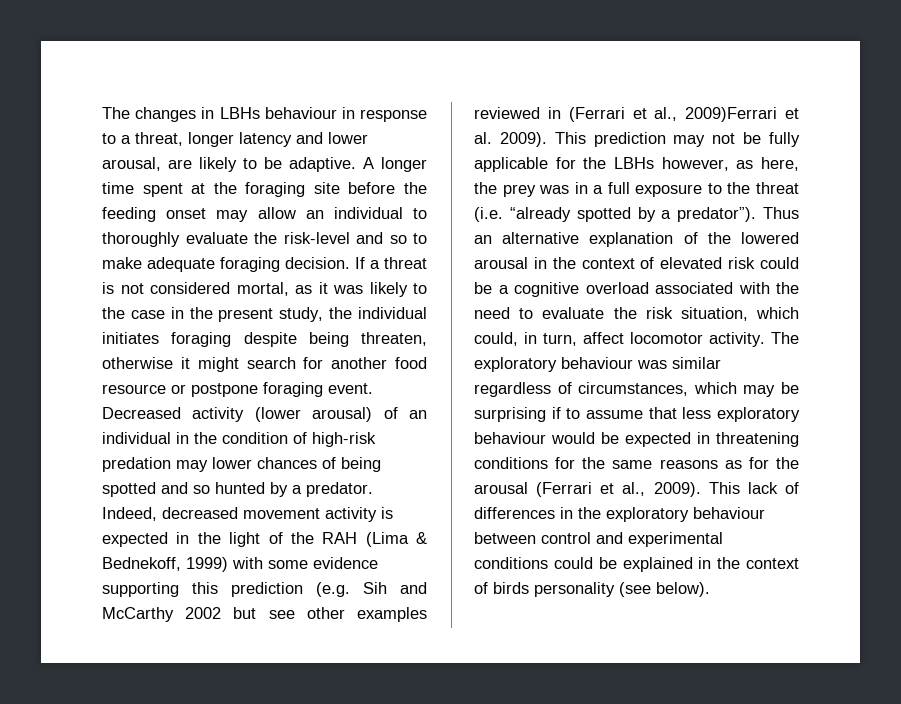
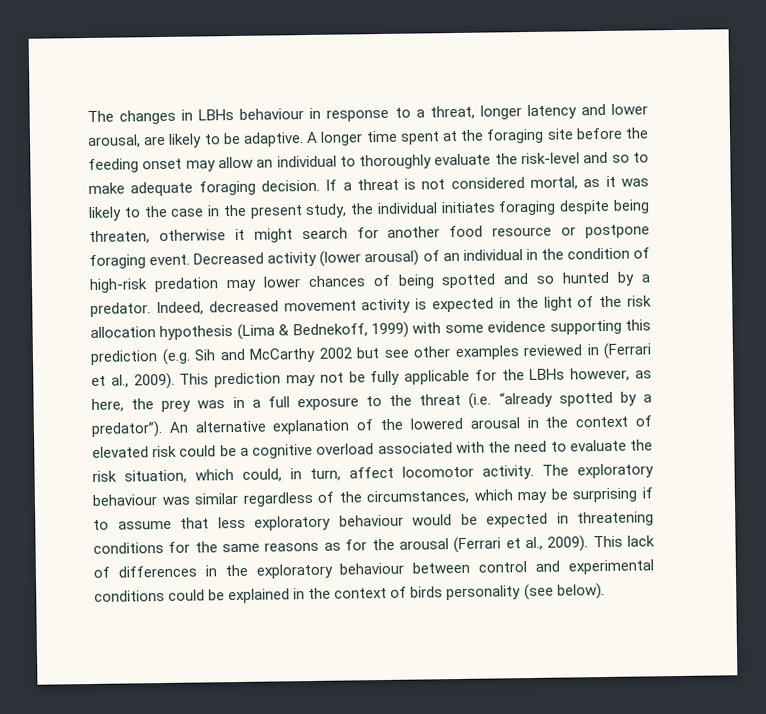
- Indeed, decreased movement activity is expected in the light of the RAH (Lima & Bednekoff, 1999) with some evidence supporting this prediction (e.g. Sih and McCarthy 2002 but see other examples reviewed in (Ferrari et al., 2009)Ferrari et al. 2009).
+ Indeed, decreased movement activity is expected in the light of the risk allocation hypothesis (Lima & Bednekoff, 1999) with some evidence supporting this prediction (e.g. Sih and McCarthy 2002 but see other examples reviewed in (Ferrari et al., 2009).
- Thus an alternative explanation of the lowered arousal in the context of elevated risk could be a cognitive overload associated with the need to evaluate the risk situation, which could, in turn, affect locomotor activity.
+ An alternative explanation of the lowered arousal in the context of elevated risk could be a cognitive overload associated with the need to evaluate the risk situation, which could, in turn, affect locomotor activity.
- The exploratory behaviour was similar regardless of circumstances, which may be surprising if to assume that less exploratory behaviour would be expected in threatening conditions for the same reasons as for the arousal (Ferrari et al., 2009).
+ The exploratory behaviour was similar regardless of the circumstances, which may be surprising if to assume that less exploratory behaviour would be expected in threatening conditions for the same reasons as for the arousal (Ferrari et al., 2009).

